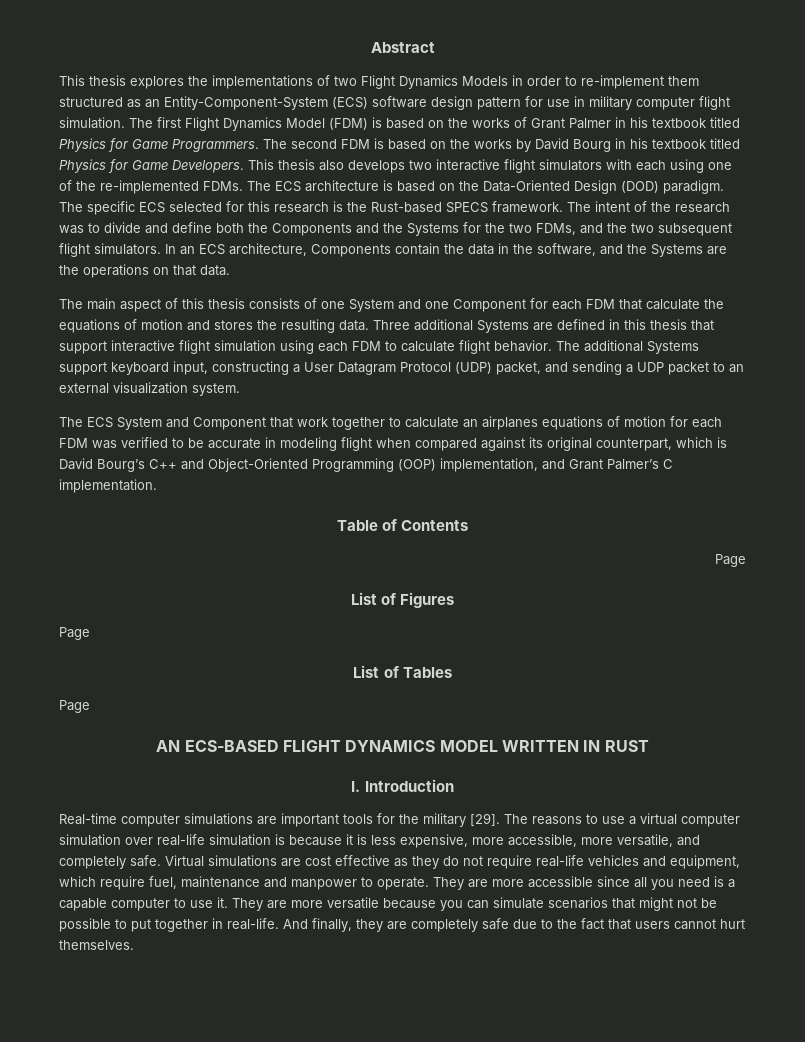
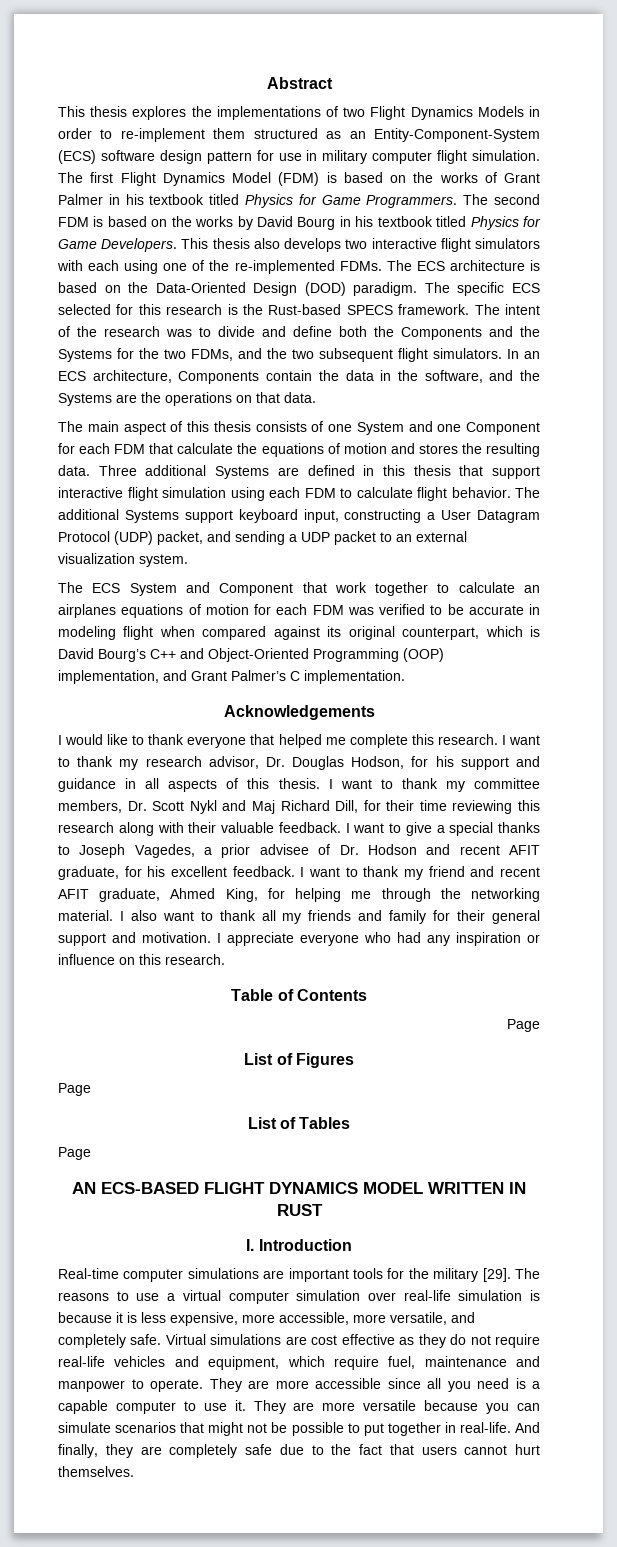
+ Acknowledgements
+ I would like to thank everyone that helped me complete this research. I want to thank my research advisor, Dr. Douglas Hodson, for his support and guidance in all aspects of this thesis. I want to thank my committee members, Dr. Scott Nykl and Maj Richard Dill, for their time reviewing this research along with their valuable feedback. I want to give a special thanks to Joseph Vagedes, a prior advisee of Dr. Hodson and recent AFIT graduate, for his excellent feedback. I want to thank my friend and recent AFIT graduate, Ahmed King, for helping me through the networking material. I also want to thank all my friends and family for their general support and motivation. I appreciate everyone who had any inspiration or influence on this research.

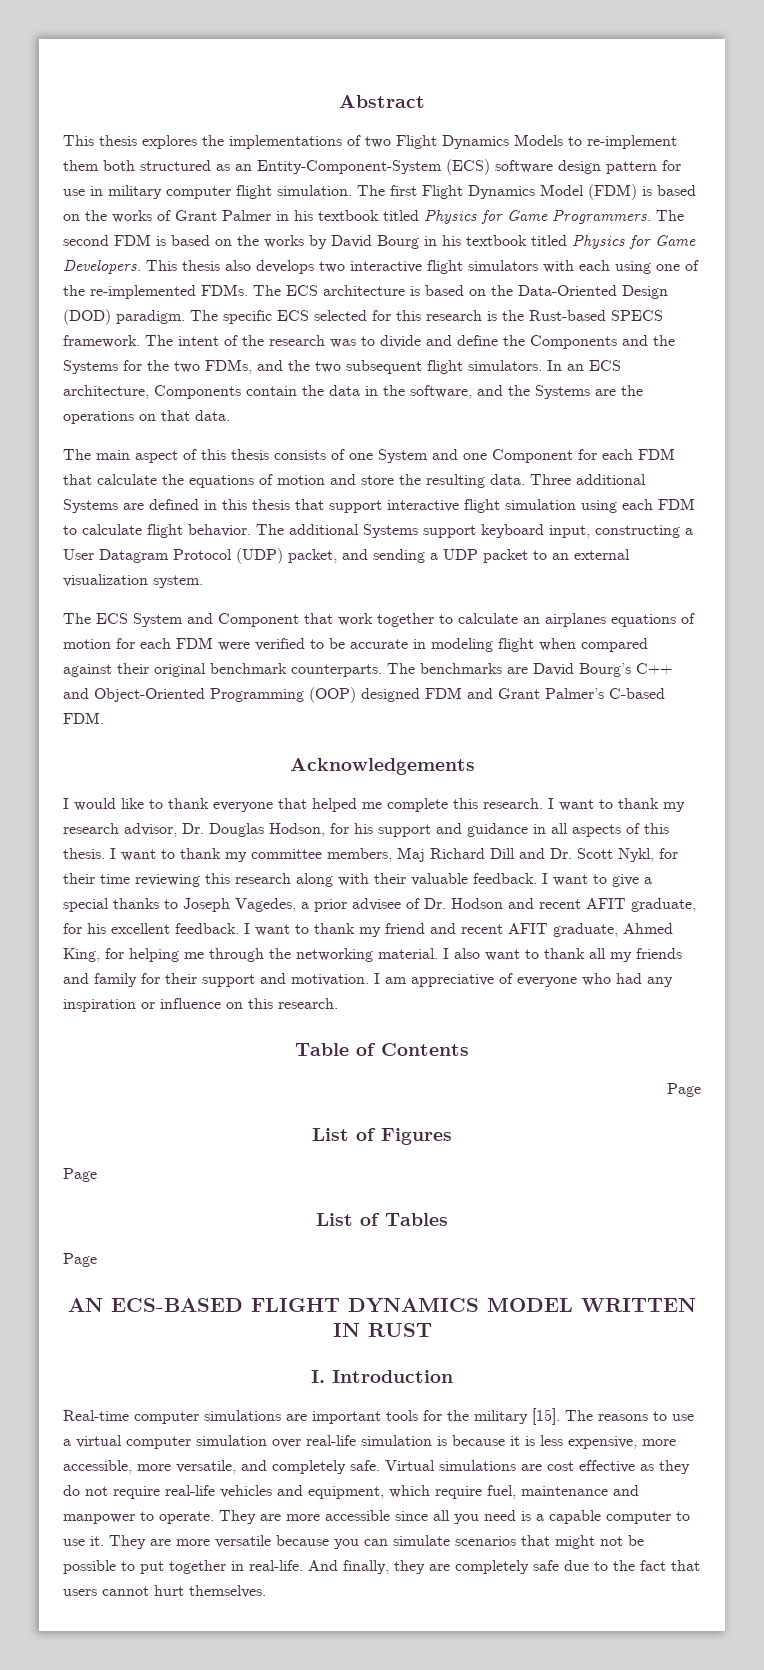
- This thesis explores the implementations of two Flight Dynamics Models in order to re-implement them structured as an Entity-Component-System (ECS) software design pattern for use in military computer flight simulation.
+ This thesis explores the implementations of two Flight Dynamics Models to re-implement them both structured as an Entity-Component-System (ECS) software design pattern for use in military computer flight simulation.
- The intent of the research was to divide and define both the Components and the Systems for the two FDMs, and the two subsequent flight simulators.
+ The intent of the research was to divide and define the Components and the Systems for the two FDMs, and the two subsequent flight simulators.
- The main aspect of this thesis consists of one System and one Component for each FDM that calculate the equations of motion and stores the resulting data.
+ The main aspect of this thesis consists of one System and one Component for each FDM that calculate the equations of motion and store the resulting data.
- The ECS System and Component that work together to calculate an airplanes equations of motion for each FDM was verified to be accurate in modeling flight when compared against its original counterpart, which is David Bourg’s C++ and Object-Oriented Programming (OOP) implementation, and Grant Palmer’s C implementation.
+ The ECS System and Component that work together to calculate an airplanes equations of motion for each FDM were verified to be accurate in modeling flight when compared against their original benchmark counterparts. The benchmarks are David Bourg’s C++ and Object-Oriented Programming (OOP) designed FDM and Grant Palmer’s C-based FDM.
- I want to thank my committee members, Dr. Scott Nykl and Maj Richard Dill, for their time reviewing this research along with their valuable feedback.
+ I want to thank my committee members, Maj Richard Dill and Dr. Scott Nykl, for their time reviewing this research along with their valuable feedback.
- I also want to thank all my friends and family for their general support and motivation.
+ I also want to thank all my friends and family for their support and motivation.
- I appreciate everyone who had any inspiration or influence on this research.
+ I am appreciative of everyone who had any inspiration or influence on this research.
- Real-time computer simulations are important tools for the military [29].
+ Real-time computer simulations are important tools for the military [15].

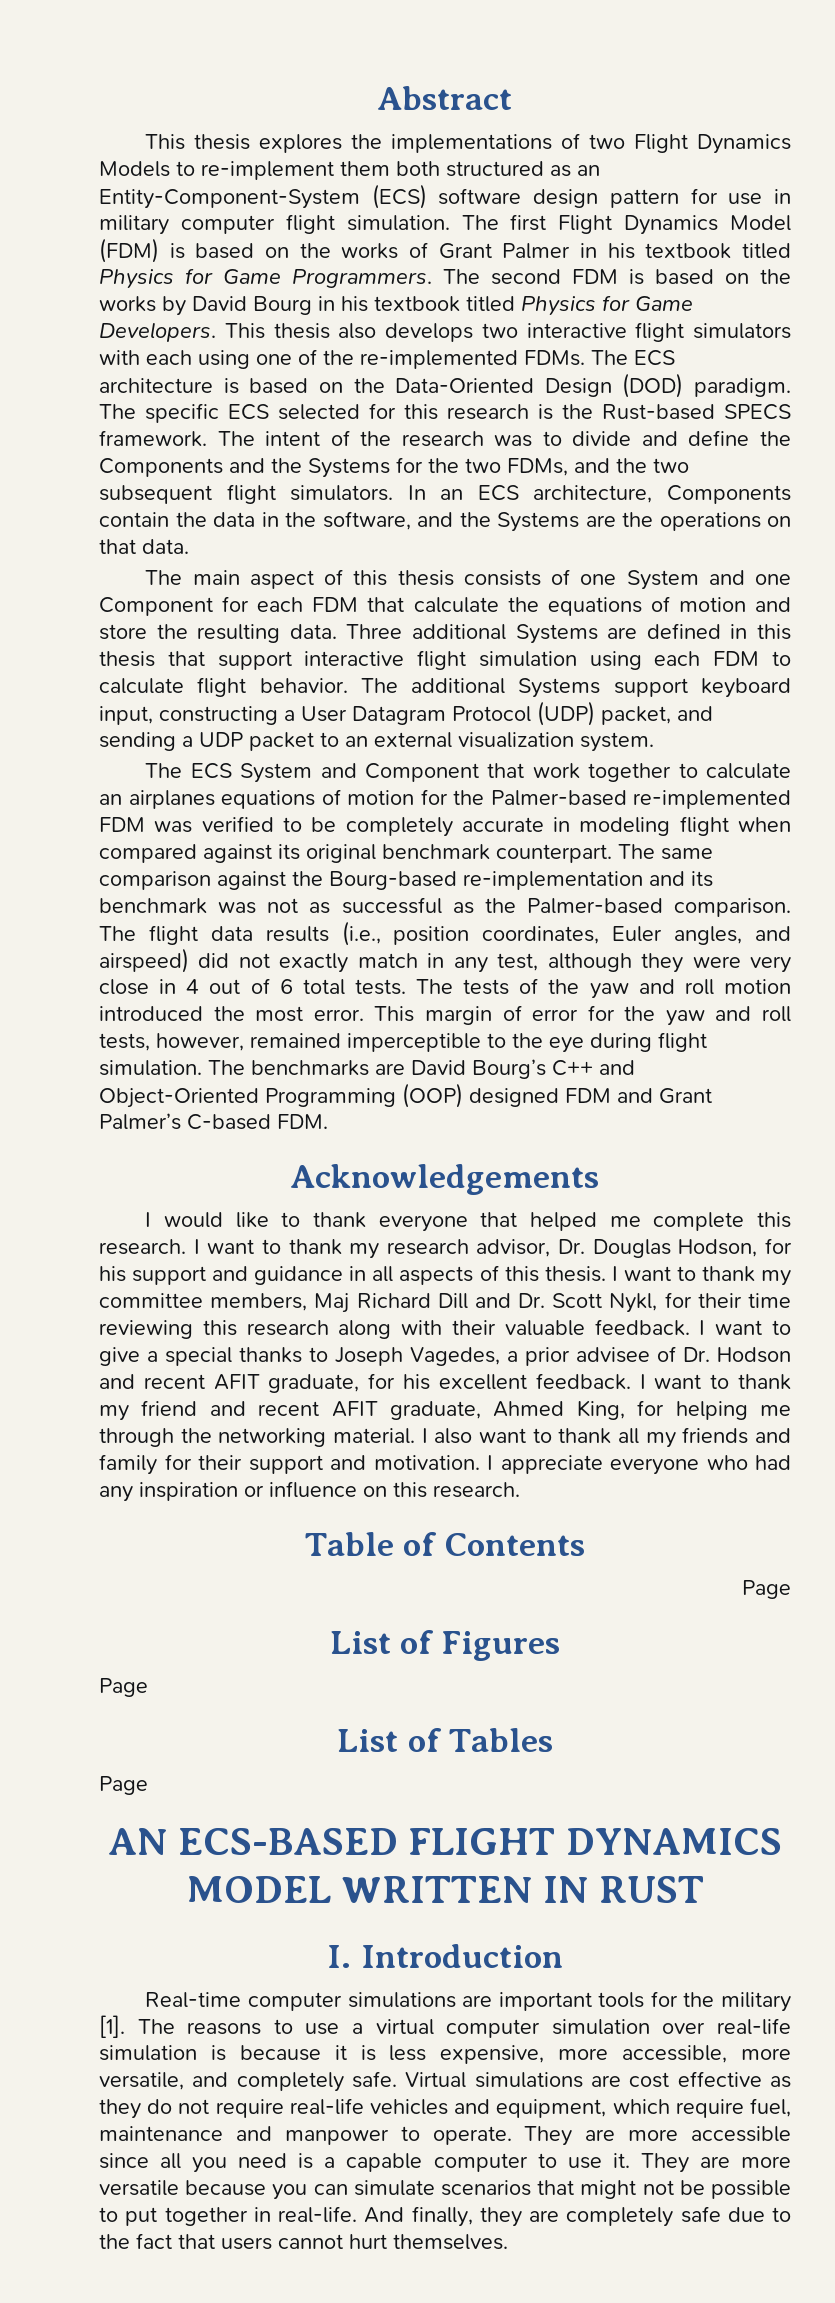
- The ECS System and Component that work together to calculate an airplanes equations of motion for each FDM were verified to be accurate in modeling flight when compared against their original benchmark counterparts.
+ The ECS System and Component that work together to calculate an airplanes equations of motion for the Palmer-based re-implemented FDM was verified to be completely accurate in modeling flight when compared against its original benchmark counterpart. The same comparison against the Bourg-based re-implementation and its benchmark was not as successful as the Palmer-based comparison. The flight data results (i.e., position coordinates, Euler angles, and airspeed) did not exactly match in any test, although they were very close in 4 out of 6 total tests. The tests of the yaw and roll motion introduced the most error. This margin of error for the yaw and roll tests, however, remained imperceptible to the eye during flight simulation.
- I am appreciative of everyone who had any inspiration or influence on this research.
+ I appreciate everyone who had any inspiration or influence on this research.
- Real-time computer simulations are important tools for the military [15].
+ Real-time computer simulations are important tools for the military [1].

